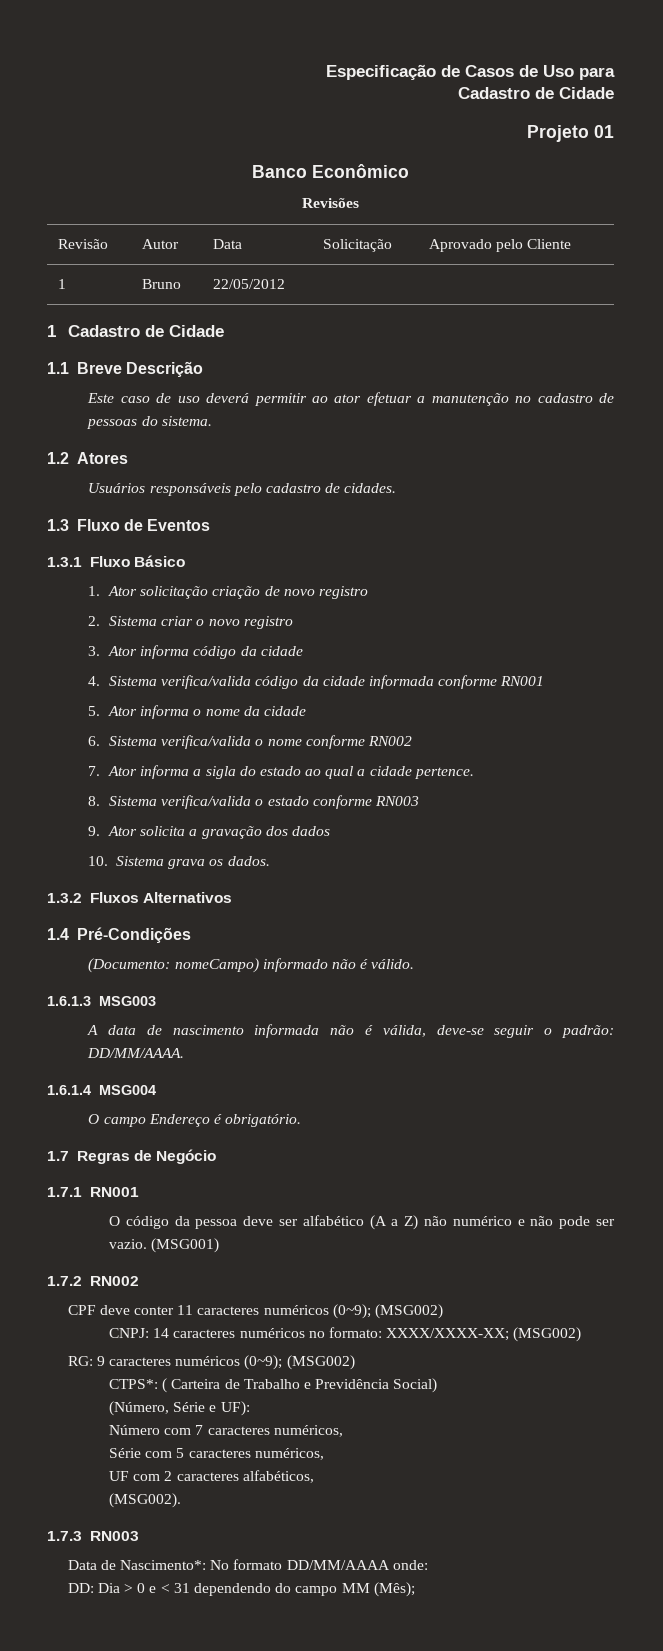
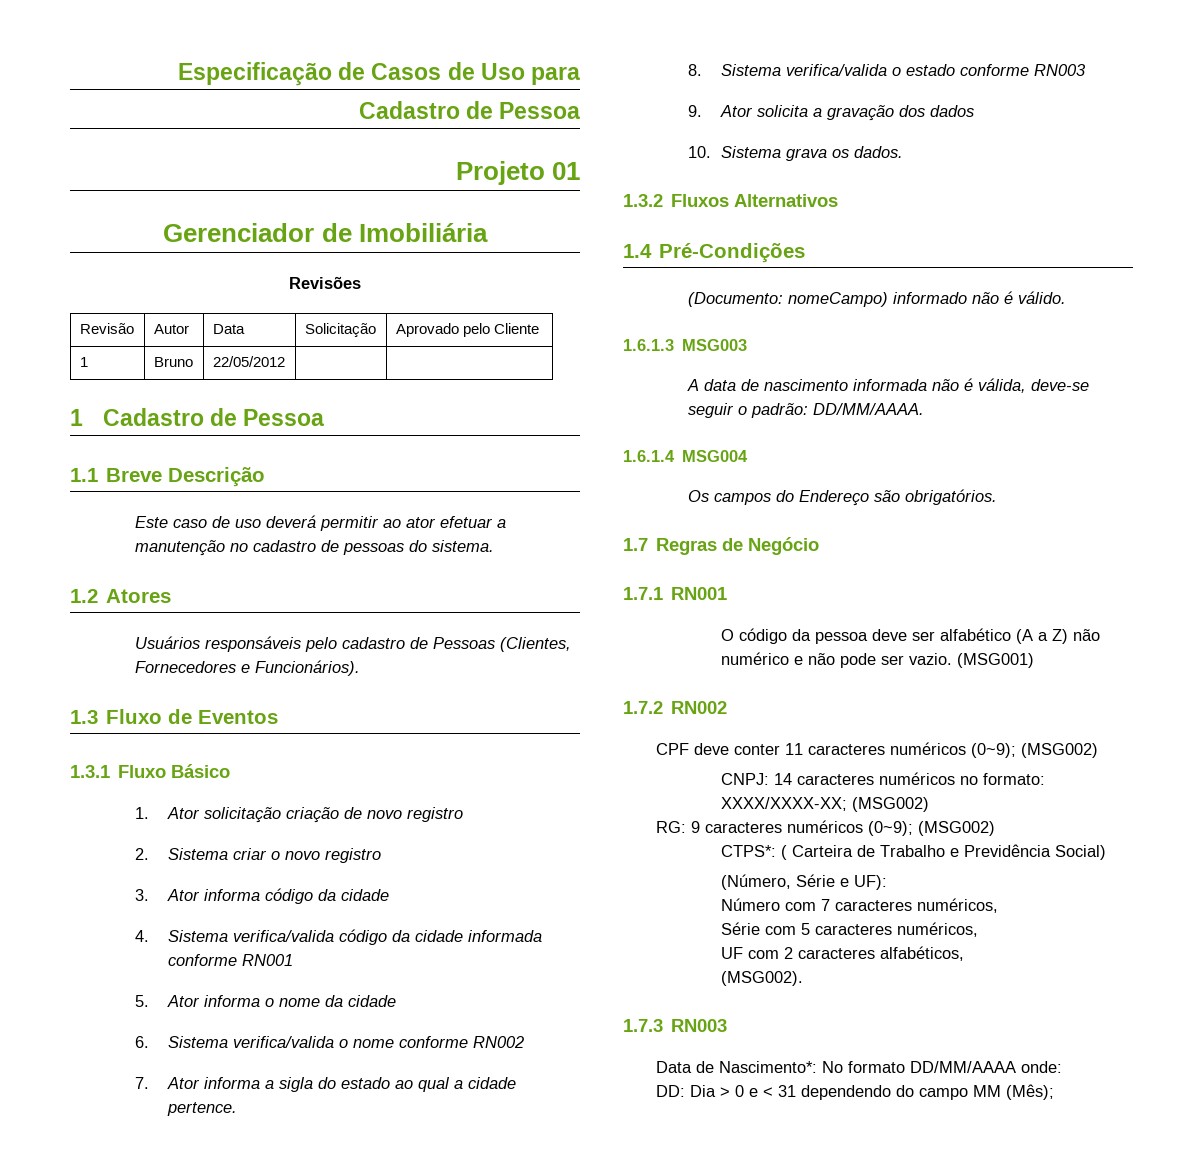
  Especificação de Casos de Uso para
- Cadastro de Cidade
+ Cadastro de Pessoa
- Banco Econômico
+ Gerenciador de Imobiliária
- 1 Cadastro de Cidade
+ 1 Cadastro de Pessoa
- Usuários responsáveis pelo cadastro de cidades.
+ Usuários responsáveis pelo cadastro de Pessoas (Clientes, Fornecedores e Funcionários).
- O campo Endereço é obrigatório.
+ Os campos do Endereço são obrigatórios.

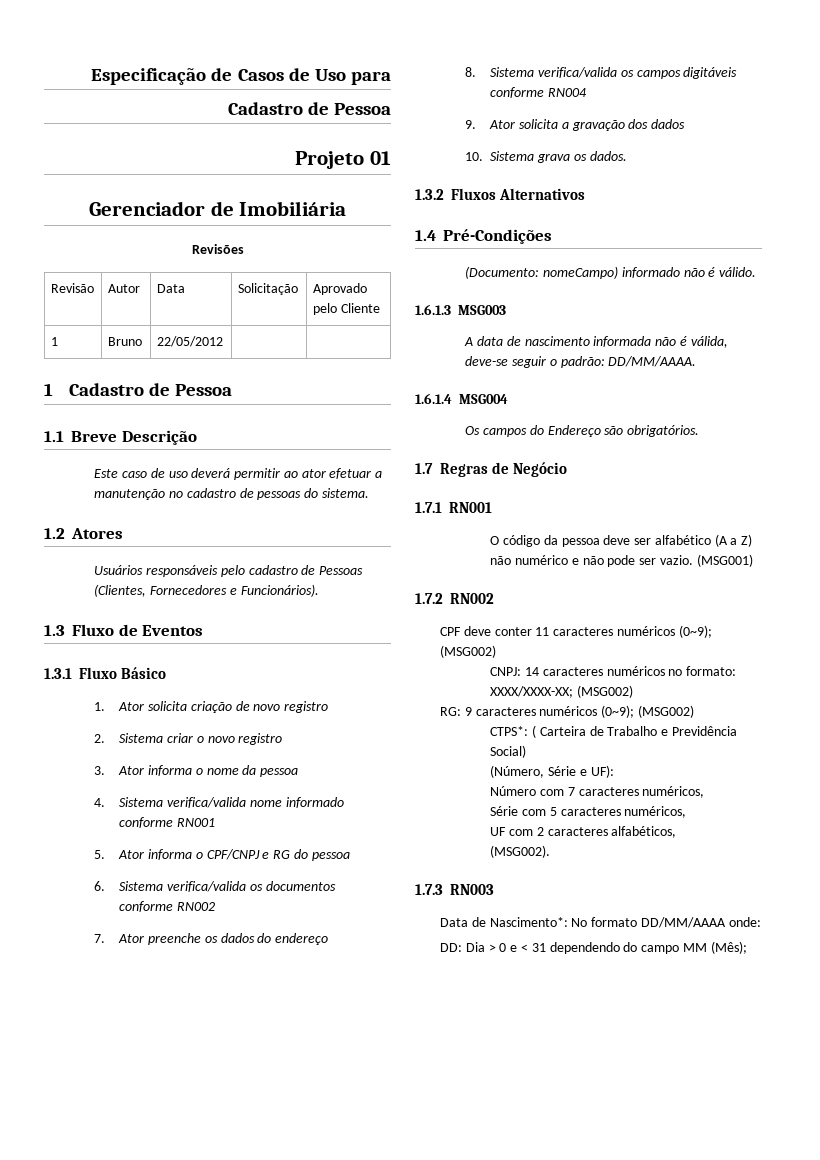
- 1. Ator solicitação criação de novo registro
+ 1. Ator solicita criação de novo registro
- 3. Ator informa código da cidade
+ 3. Ator informa o nome da pessoa
- 4. Sistema verifica/valida código da cidade informada conforme RN001
+ 4. Sistema verifica/valida nome informado conforme RN001
- 5. Ator informa o nome da cidade
+ 5. Ator informa o CPF/CNPJ e RG do pessoa
- 6. Sistema verifica/valida o nome conforme RN002
+ 6. Sistema verifica/valida os documentos conforme RN002
- 7. Ator informa a sigla do estado ao qual a cidade pertence.
- 8. Sistema verifica/valida o estado conforme RN003
+ 7. Ator preenche os dados do endereço
+ 8. Sistema verifica/valida os campos digitáveis conforme RN004

